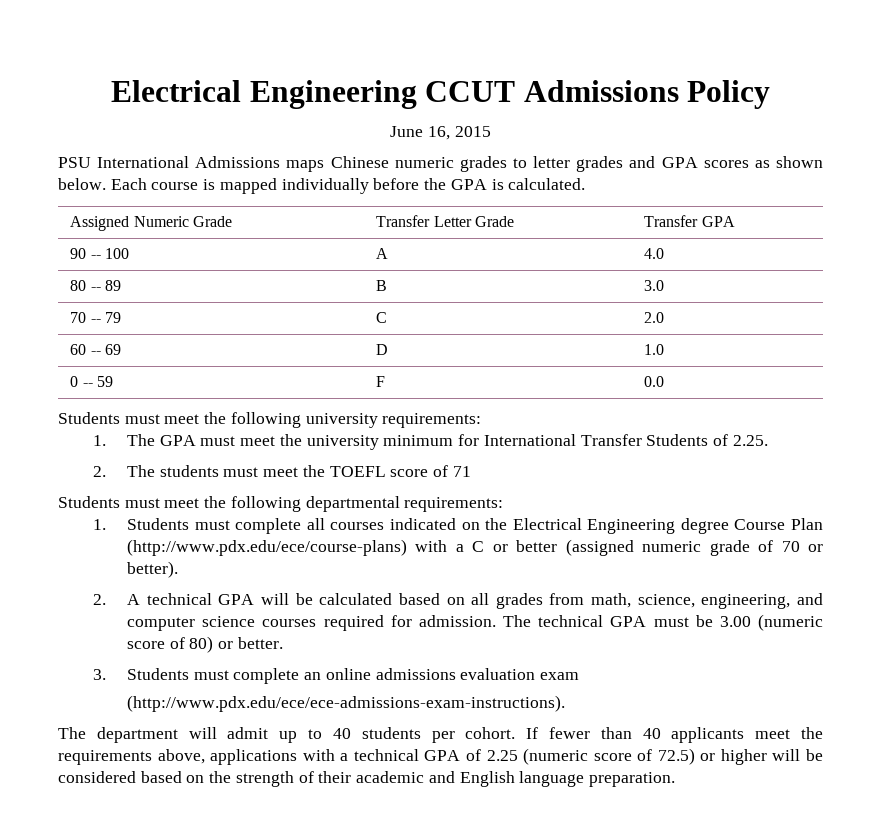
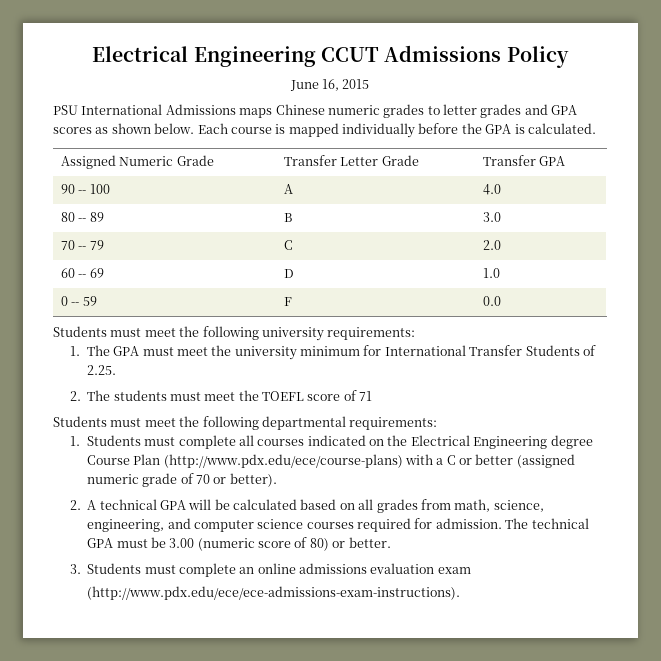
- The department will admit up to 40 students per cohort. If fewer than 40 applicants meet the requirements above, applications with a technical GPA of 2.25 (numeric score of 72.5) or higher will be considered based on the strength of their academic and English language preparation.

